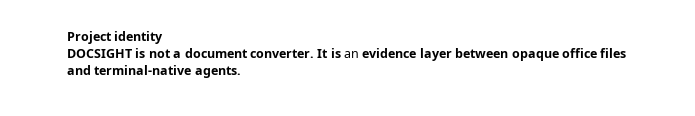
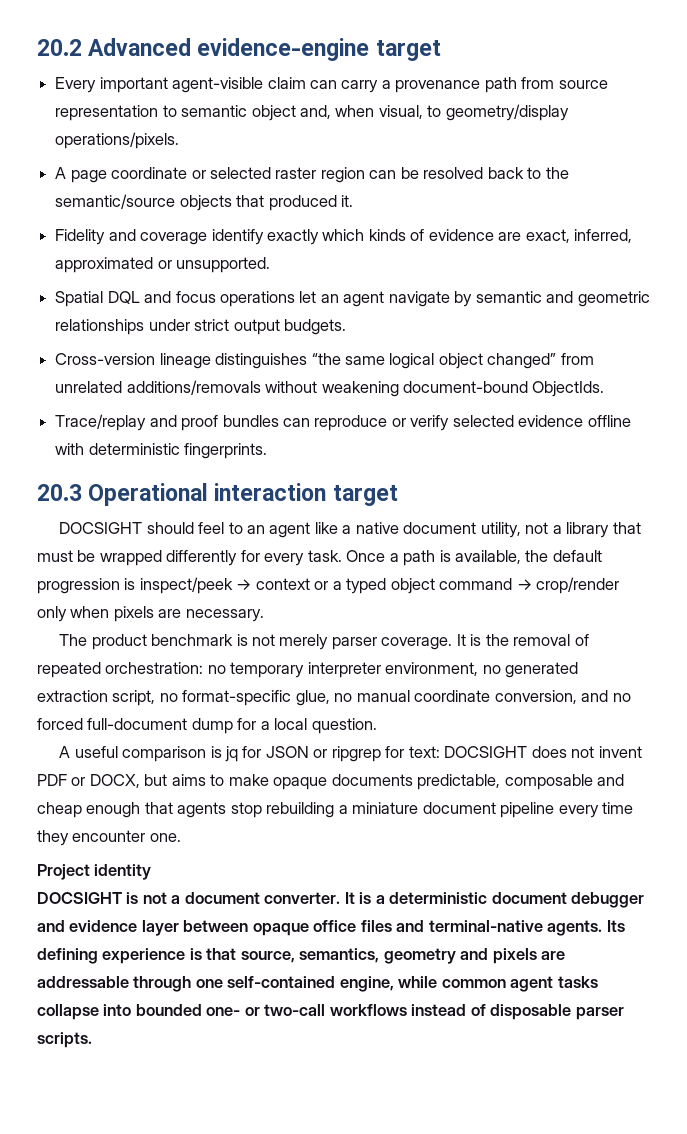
+ 20.2 Advanced evidence-engine target
+ Every important agent-visible claim can carry a provenance path from source representation to semantic object and, when visual, to geometry/display operations/pixels.
+ A page coordinate or selected raster region can be resolved back to the semantic/source objects that produced it.
+ Fidelity and coverage identify exactly which kinds of evidence are exact, inferred, approximated or unsupported.
+ Spatial DQL and focus operations let an agent navigate by semantic and geometric relationships under strict output budgets.
+ Cross-version lineage distinguishes “the same logical object changed” from unrelated additions/removals without weakening document-bound ObjectIds.
+ Trace/replay and proof bundles can reproduce or verify selected evidence offline with deterministic fingerprints.
+ 20.3 Operational interaction target
+ DOCSIGHT should feel to an agent like a native document utility, not a library that must be wrapped differently for every task. Once a path is available, the default progression is inspect/peek → context or a typed object command → crop/render only when pixels are necessary.
+ The product benchmark is not merely parser coverage. It is the removal of repeated orchestration: no temporary interpreter environment, no generated extraction script, no format-specific glue, no manual coordinate conversion, and no forced full-document dump for a local question.
+ A useful comparison is jq for JSON or ripgrep for text: DOCSIGHT does not invent PDF or DOCX, but aims to make opaque documents predictable, composable and cheap enough that agents stop rebuilding a miniature document pipeline every time they encounter one.
- It is an evidence layer between opaque office files and terminal-native agents.
+ It is a deterministic document debugger and evidence layer between opaque office files and terminal-native agents.
+ Its defining experience is that source, semantics, geometry and pixels are addressable through one self-contained engine, while common agent tasks collapse into bounded one- or two-call workflows instead of disposable parser scripts.

